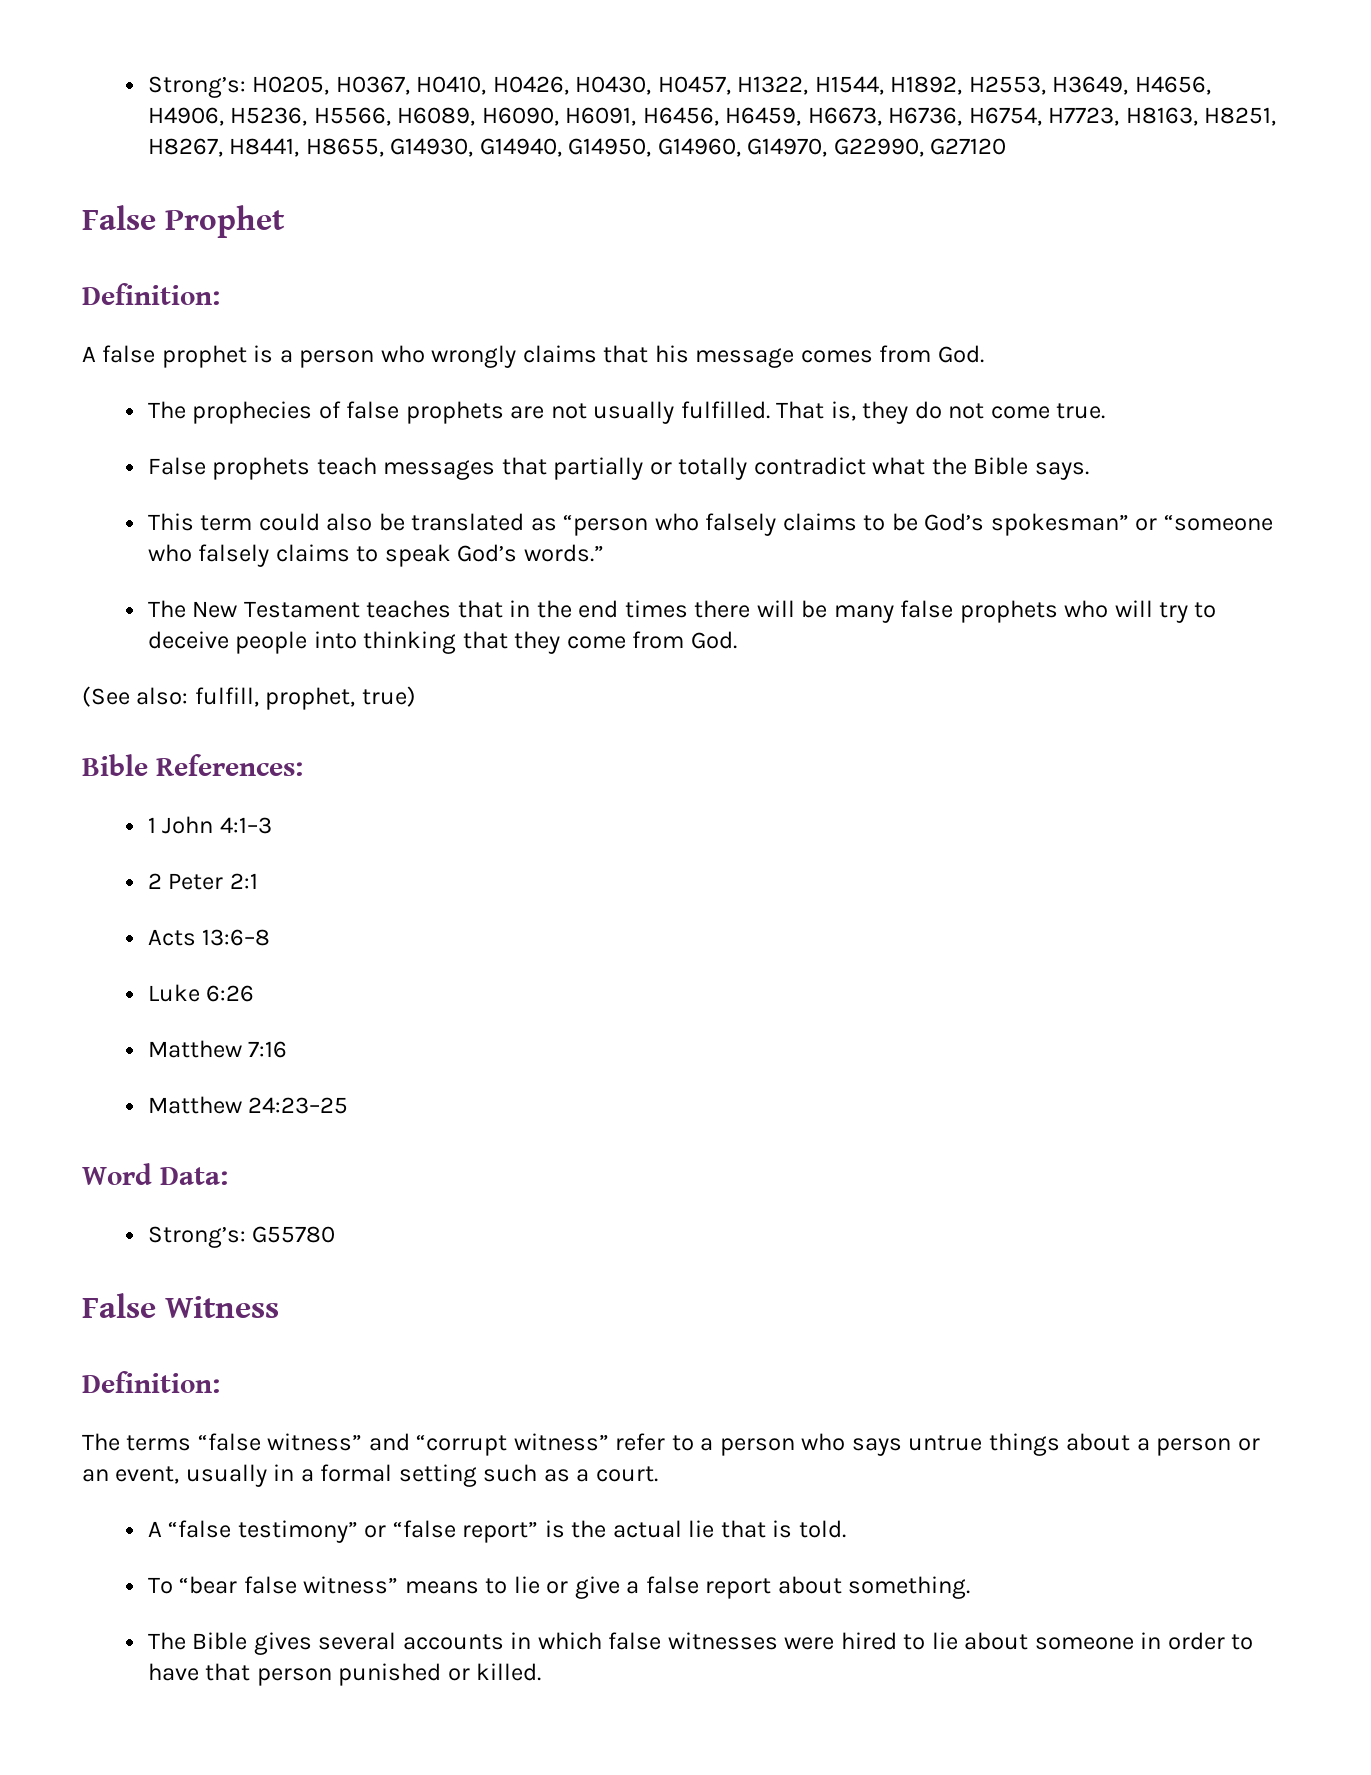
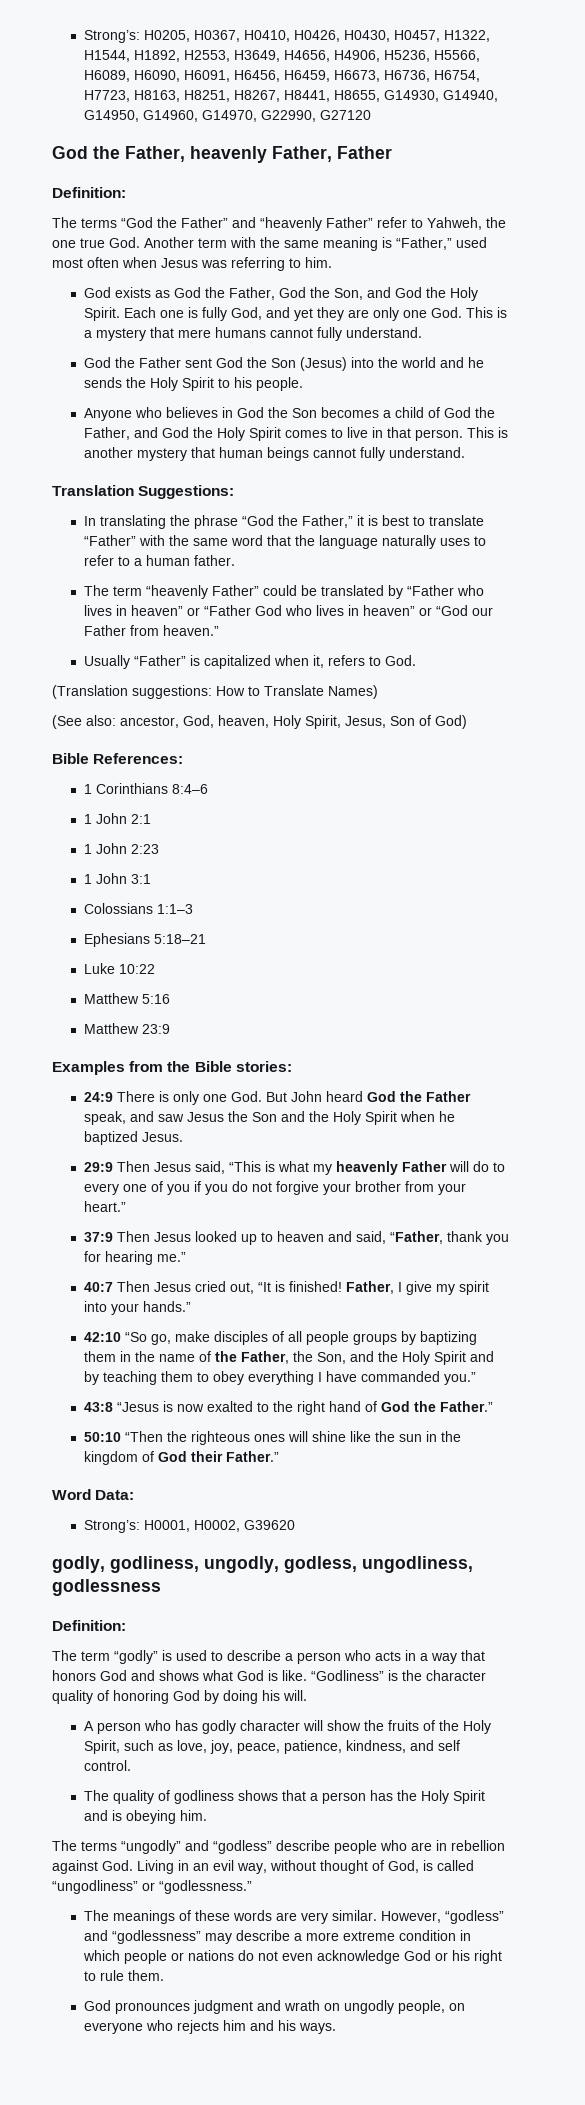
- False Prophet
+ God the Father, heavenly Father, Father
  Definition:
- A false prophet is a person who wrongly claims that his message comes from God.
- The prophecies of false prophets are not usually fulfilled. That is, they do not come true.
- False prophets teach messages that partially or totally contradict what the Bible says.
- This term could also be translated as “person who falsely claims to be God’s spokesman” or “someone who falsely claims to speak God’s words.”
- The New Testament teaches that in the end times there will be many false prophets who will try to deceive people into thinking that they come from God.
- (See also: fulfill, prophet, true)
+ The terms “God the Father” and “heavenly Father” refer to Yahweh, the one true God. Another term with the same meaning is “Father,” used most often when Jesus was referring to him.
+ God exists as God the Father, God the Son, and God the Holy Spirit. Each one is fully God, and yet they are only one God. This is a mystery that mere humans cannot fully understand.
+ God the Father sent God the Son (Jesus) into the world and he sends the Holy Spirit to his people.
+ Anyone who believes in God the Son becomes a child of God the Father, and God the Holy Spirit comes to live in that person. This is another mystery that human beings cannot fully understand.
+ Translation Suggestions:
+ In translating the phrase “God the Father,” it is best to translate “Father” with the same word that the language naturally uses to refer to a human father.
+ The term “heavenly Father” could be translated by “Father who lives in heaven” or “Father God who lives in heaven” or “God our Father from heaven.”
+ Usually “Father” is capitalized when it, refers to God.
+ (Translation suggestions: How to Translate Names)
+ (See also: ancestor, God, heaven, Holy Spirit, Jesus, Son of God)
- 1 John 4:1–3
- 2 Peter 2:1
- Acts 13:6–8
+ 1 Corinthians 8:4–6
+ 1 John 2:1
+ 1 John 2:23
+ 1 John 3:1
+ Colossians 1:1–3
+ Ephesians 5:18–21
- Luke 6:26
- Matthew 7:16
- Matthew 24:23–25
+ Luke 10:22
+ Matthew 5:16
+ Matthew 23:9
+ Examples from the Bible stories:
+ 24:9 There is only one God. But John heard God the Father speak, and saw Jesus the Son and the Holy Spirit when he baptized Jesus.
+ 29:9 Then Jesus said, “This is what my heavenly Father will do to every one of you if you do not forgive your brother from your heart.”
+ 37:9 Then Jesus looked up to heaven and said, “Father, thank you for hearing me.”
+ 40:7 Then Jesus cried out, “It is finished! Father, I give my spirit into your hands.”
+ 42:10 “So go, make disciples of all people groups by baptizing them in the name of the Father, the Son, and the Holy Spirit and by teaching them to obey everything I have commanded you.”
+ 43:8 “Jesus is now exalted to the right hand of God the Father.”
+ 50:10 “Then the righteous ones will shine like the sun in the kingdom of God their Father.”
  Word Data:
- Strong’s: G55780
- False Witness
+ Strong’s: H0001, H0002, G39620
+ godly, godliness, ungodly, godless, ungodliness, godlessness
  Definition:
- The terms “false witness” and “corrupt witness” refer to a person who says untrue things about a person or an event, usually in a formal setting such as a court.
- A “false testimony” or “false report” is the actual lie that is told.
- To “bear false witness” means to lie or give a false report about something.
- The Bible gives several accounts in which false witnesses were hired to lie about someone in order to have that person punished or killed.
+ The term “godly” is used to describe a person who acts in a way that honors God and shows what God is like. “Godliness” is the character quality of honoring God by doing his will.
+ A person who has godly character will show the fruits of the Holy Spirit, such as love, joy, peace, patience, kindness, and self control.
+ The quality of godliness shows that a person has the Holy Spirit and is obeying him.
+ The terms “ungodly” and “godless” describe people who are in rebellion against God. Living in an evil way, without thought of God, is called “ungodliness” or “godlessness.”
+ The meanings of these words are very similar. However, “godless” and “godlessness” may describe a more extreme condition in which people or nations do not even acknowledge God or his right to rule them.
+ God pronounces judgment and wrath on ungodly people, on everyone who rejects him and his ways.

